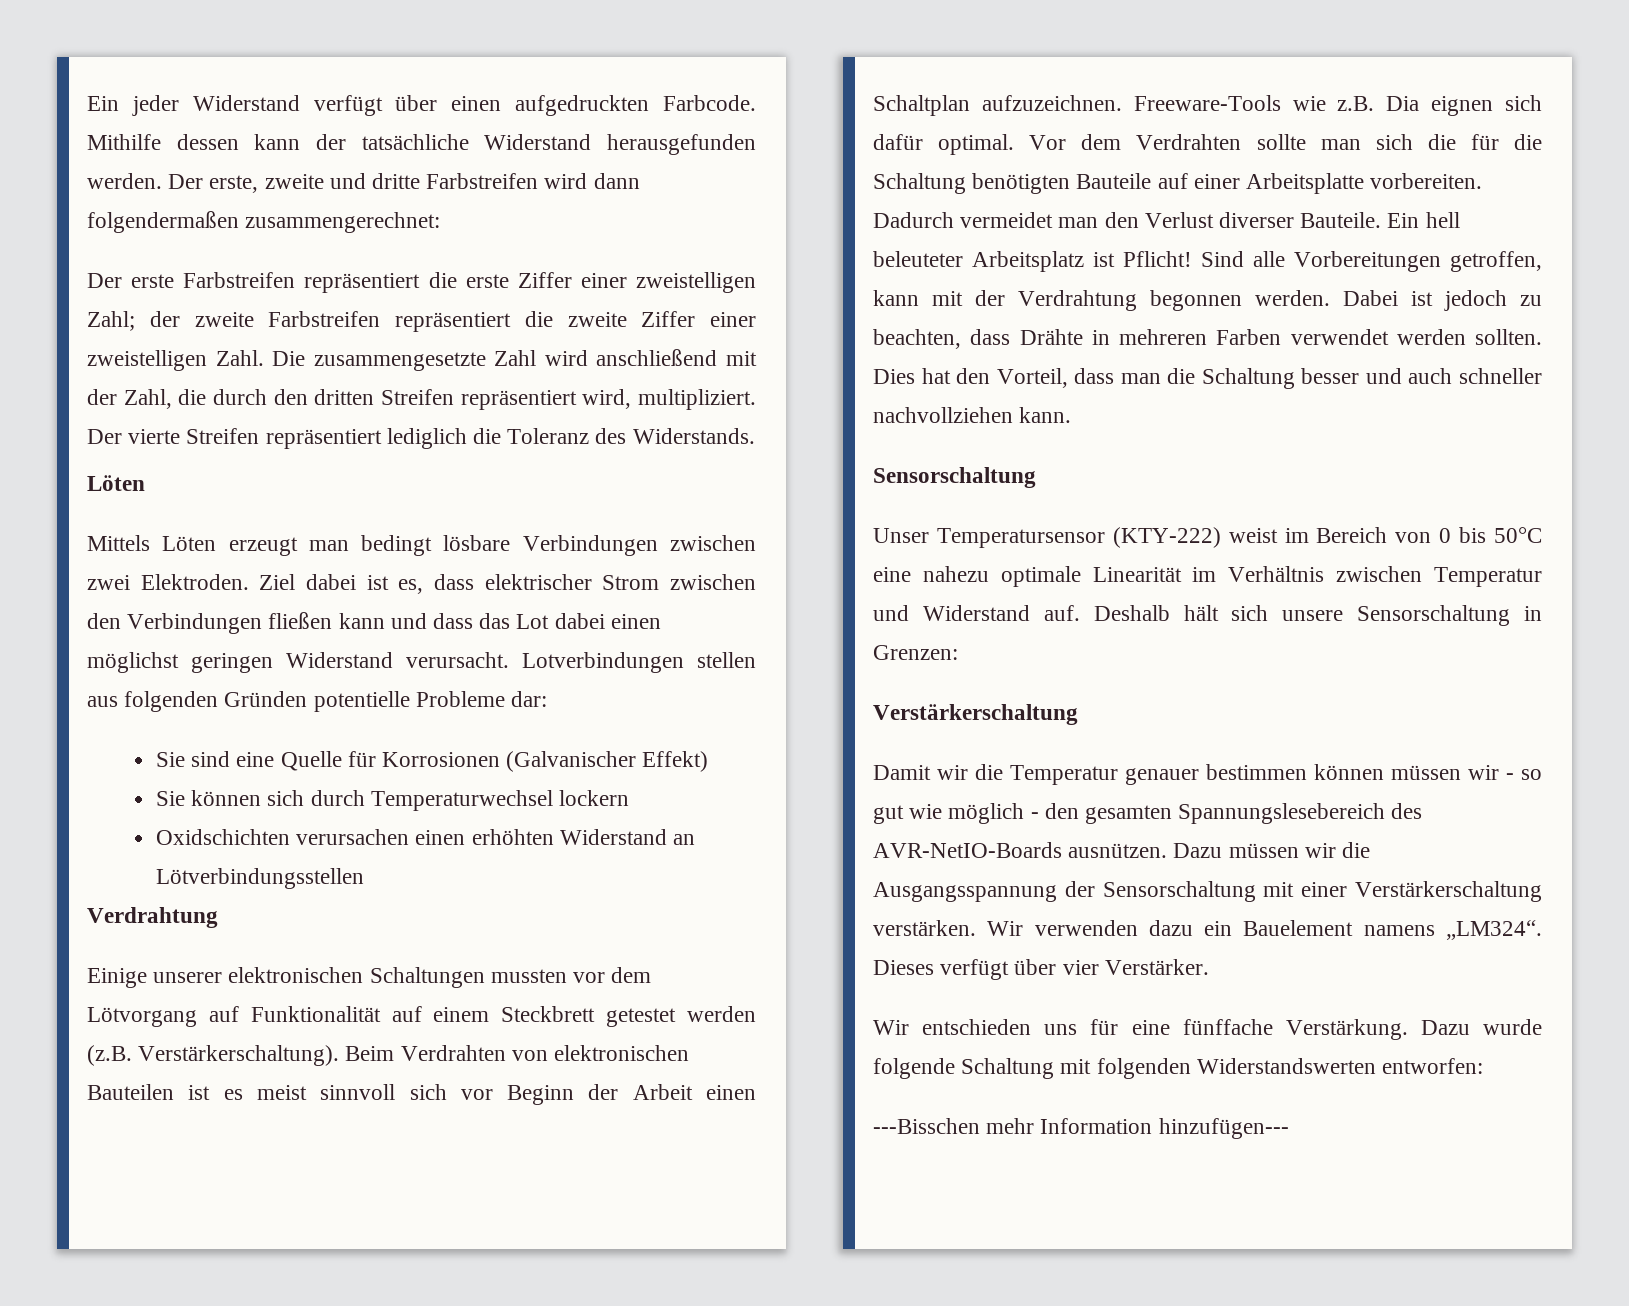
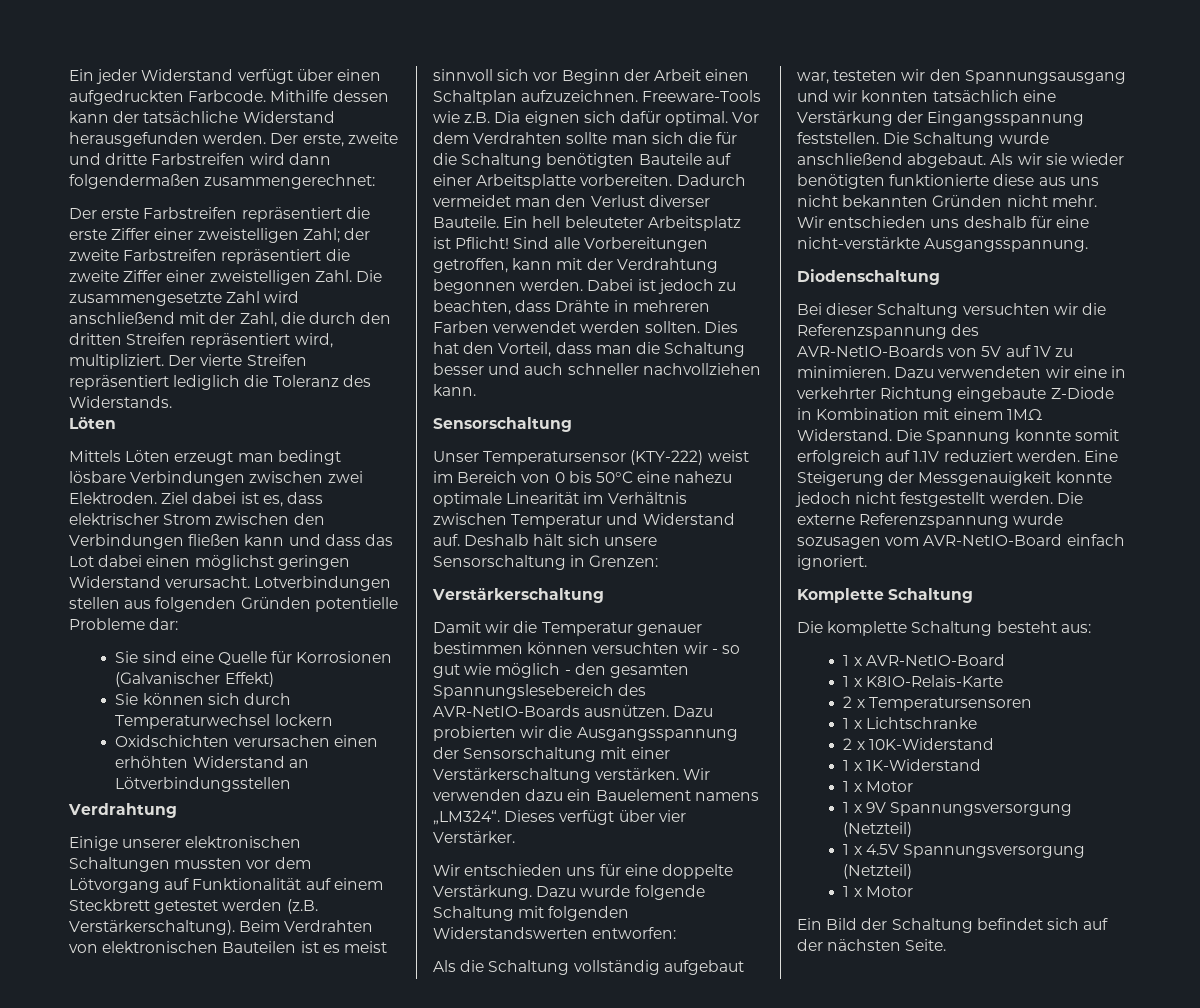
- Damit wir die Temperatur genauer bestimmen können müssen wir - so gut wie möglich - den gesamten Spannungslesebereich des AVR-NetIO-Boards ausnützen.
+ Damit wir die Temperatur genauer bestimmen können versuchten wir - so gut wie möglich - den gesamten Spannungslesebereich des AVR-NetIO-Boards ausnützen.
- Dazu müssen wir die Ausgangsspannung der Sensorschaltung mit einer Verstärkerschaltung verstärken.
+ Dazu probierten wir die Ausgangsspannung der Sensorschaltung mit einer Verstärkerschaltung verstärken.
- Wir entschieden uns für eine fünffache Verstärkung.
+ Wir entschieden uns für eine doppelte Verstärkung.
- ---Bisschen mehr Information hinzufügen---
+ Als die Schaltung vollständig aufgebaut war, testeten wir den Spannungsausgang und wir konnten tatsächlich eine Verstärkung der Eingangsspannung feststellen. Die Schaltung wurde anschließend abgebaut. Als wir sie wieder benötigten funktionierte diese aus uns nicht bekannten Gründen nicht mehr. Wir entschieden uns deshalb für eine nicht-verstärkte Ausgangsspannung.
+ Diodenschaltung
+ Bei dieser Schaltung versuchten wir die Referenzspannung des AVR-NetIO-Boards von 5V auf 1V zu minimieren. Dazu verwendeten wir eine in verkehrter Richtung eingebaute Z-Diode in Kombination mit einem 1MΩ Widerstand. Die Spannung konnte somit erfolgreich auf 1.1V reduziert werden. Eine Steigerung der Messgenauigkeit konnte jedoch nicht festgestellt werden. Die externe Referenzspannung wurde sozusagen vom AVR-NetIO-Board einfach ignoriert.
+ Komplette Schaltung
+ Die komplette Schaltung besteht aus:
+ 1 x AVR-NetIO-Board
+ 1 x K8IO-Relais-Karte
+ 2 x Temperatursensoren
+ 1 x Lichtschranke
+ 2 x 10K-Widerstand
+ 1 x 1K-Widerstand
+ 1 x Motor
+ 1 x 9V Spannungsversorgung (Netzteil)
+ 1 x 4.5V Spannungsversorgung (Netzteil)
+ 1 x Motor
+ Ein Bild der Schaltung befindet sich auf der nächsten Seite.

